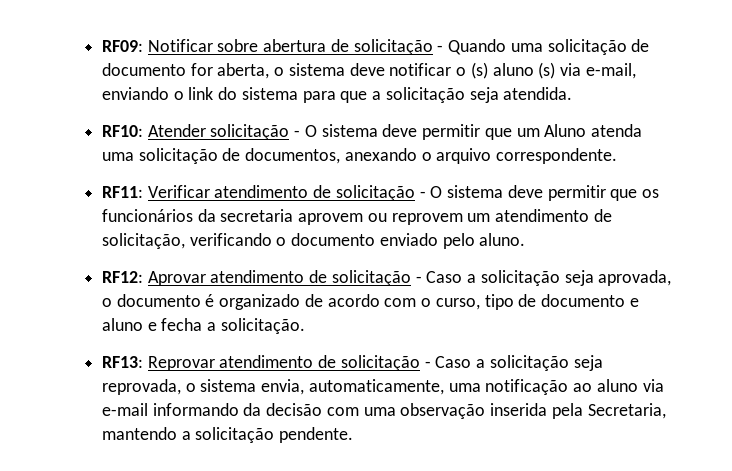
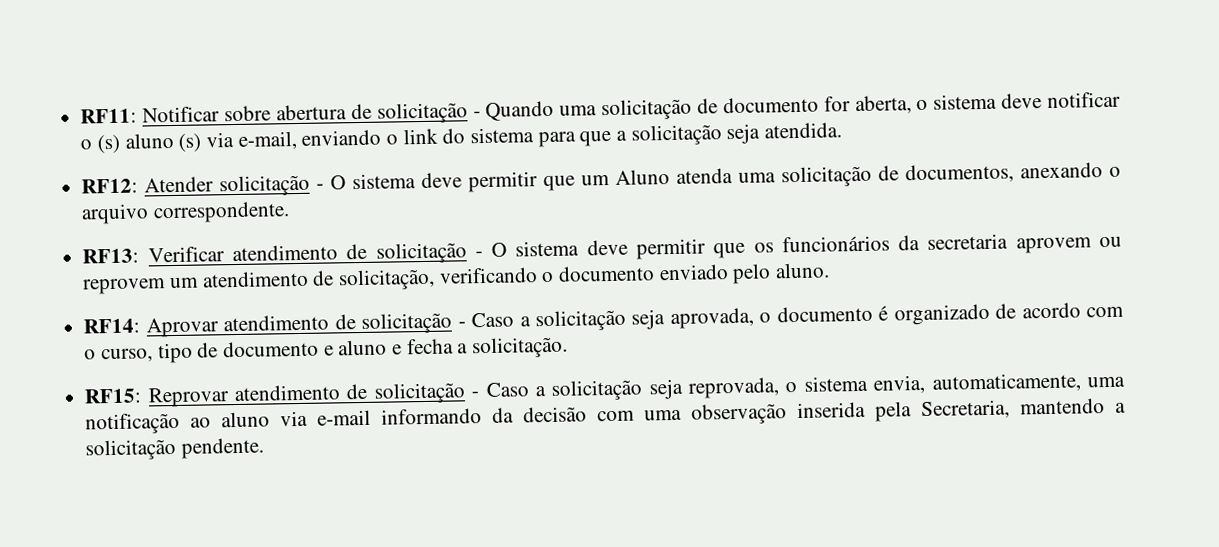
- RF09: Notificar sobre abertura de solicitação - Quando uma solicitação de documento for aberta, o sistema deve notificar o (s) aluno (s) via e-mail, enviando o link do sistema para que a solicitação seja atendida.
+ RF11: Notificar sobre abertura de solicitação - Quando uma solicitação de documento for aberta, o sistema deve notificar o (s) aluno (s) via e-mail, enviando o link do sistema para que a solicitação seja atendida.
- RF10: Atender solicitação - O sistema deve permitir que um Aluno atenda uma solicitação de documentos, anexando o arquivo correspondente.
+ RF12: Atender solicitação - O sistema deve permitir que um Aluno atenda uma solicitação de documentos, anexando o arquivo correspondente.
- RF11: Verificar atendimento de solicitação - O sistema deve permitir que os funcionários da secretaria aprovem ou reprovem um atendimento de solicitação, verificando o documento enviado pelo aluno.
+ RF13: Verificar atendimento de solicitação - O sistema deve permitir que os funcionários da secretaria aprovem ou reprovem um atendimento de solicitação, verificando o documento enviado pelo aluno.
- RF12: Aprovar atendimento de solicitação - Caso a solicitação seja aprovada, o documento é organizado de acordo com o curso, tipo de documento e aluno e fecha a solicitação.
+ RF14: Aprovar atendimento de solicitação - Caso a solicitação seja aprovada, o documento é organizado de acordo com o curso, tipo de documento e aluno e fecha a solicitação.
- RF13: Reprovar atendimento de solicitação - Caso a solicitação seja reprovada, o sistema envia, automaticamente, uma notificação ao aluno via e-mail informando da decisão com uma observação inserida pela Secretaria, mantendo a solicitação pendente.
+ RF15: Reprovar atendimento de solicitação - Caso a solicitação seja reprovada, o sistema envia, automaticamente, uma notificação ao aluno via e-mail informando da decisão com uma observação inserida pela Secretaria, mantendo a solicitação pendente.

